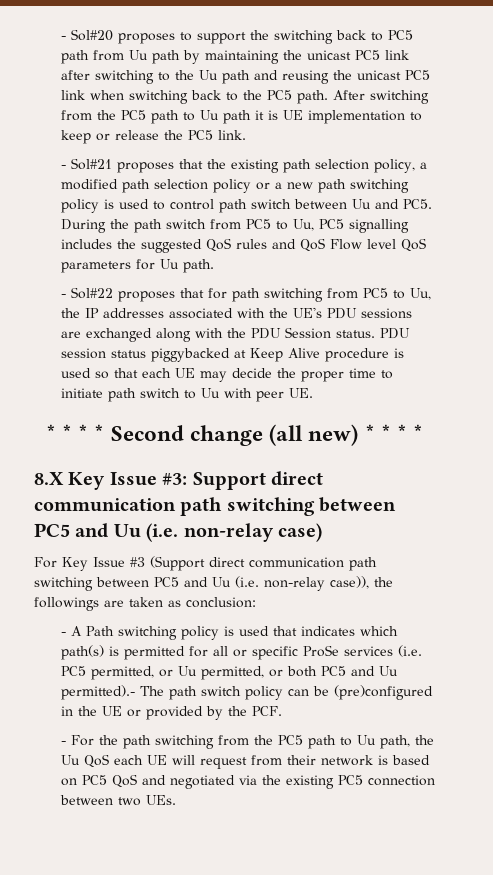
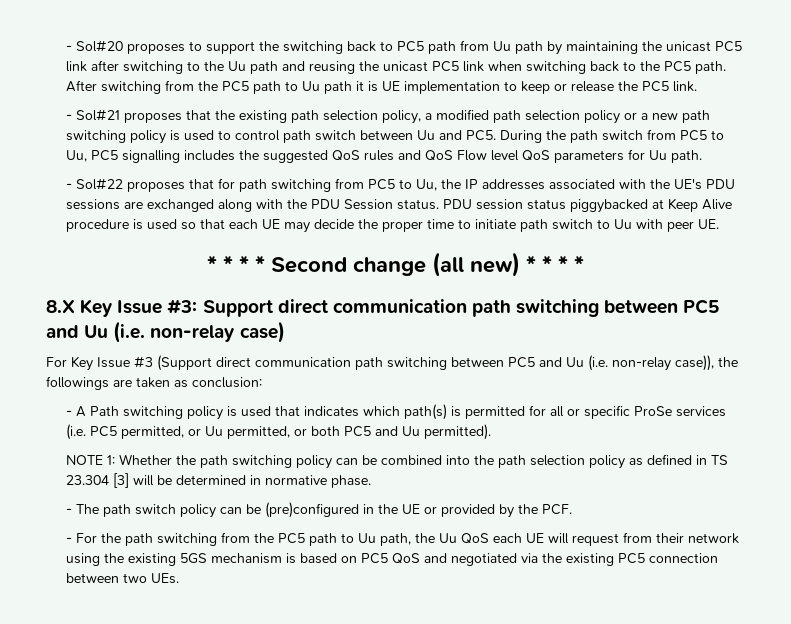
- - A Path switching policy is used that indicates which path(s) is permitted for all or specific ProSe services (i.e. PC5 permitted, or Uu permitted, or both PC5 and Uu permitted).- The path switch policy can be (pre)configured in the UE or provided by the PCF.
+ - A Path switching policy is used that indicates which path(s) is permitted for all or specific ProSe services (i.e. PC5 permitted, or Uu permitted, or both PC5 and Uu permitted).
+ NOTE 1: Whether the path switching policy can be combined into the path selection policy as defined in TS 23.304 [3] will be determined in normative phase.
+ - The path switch policy can be (pre)configured in the UE or provided by the PCF.
- - For the path switching from the PC5 path to Uu path, the Uu QoS each UE will request from their network is based on PC5 QoS and negotiated via the existing PC5 connection between two UEs.
+ - For the path switching from the PC5 path to Uu path, the Uu QoS each UE will request from their network using the existing 5GS mechanism is based on PC5 QoS and negotiated via the existing PC5 connection between two UEs.

